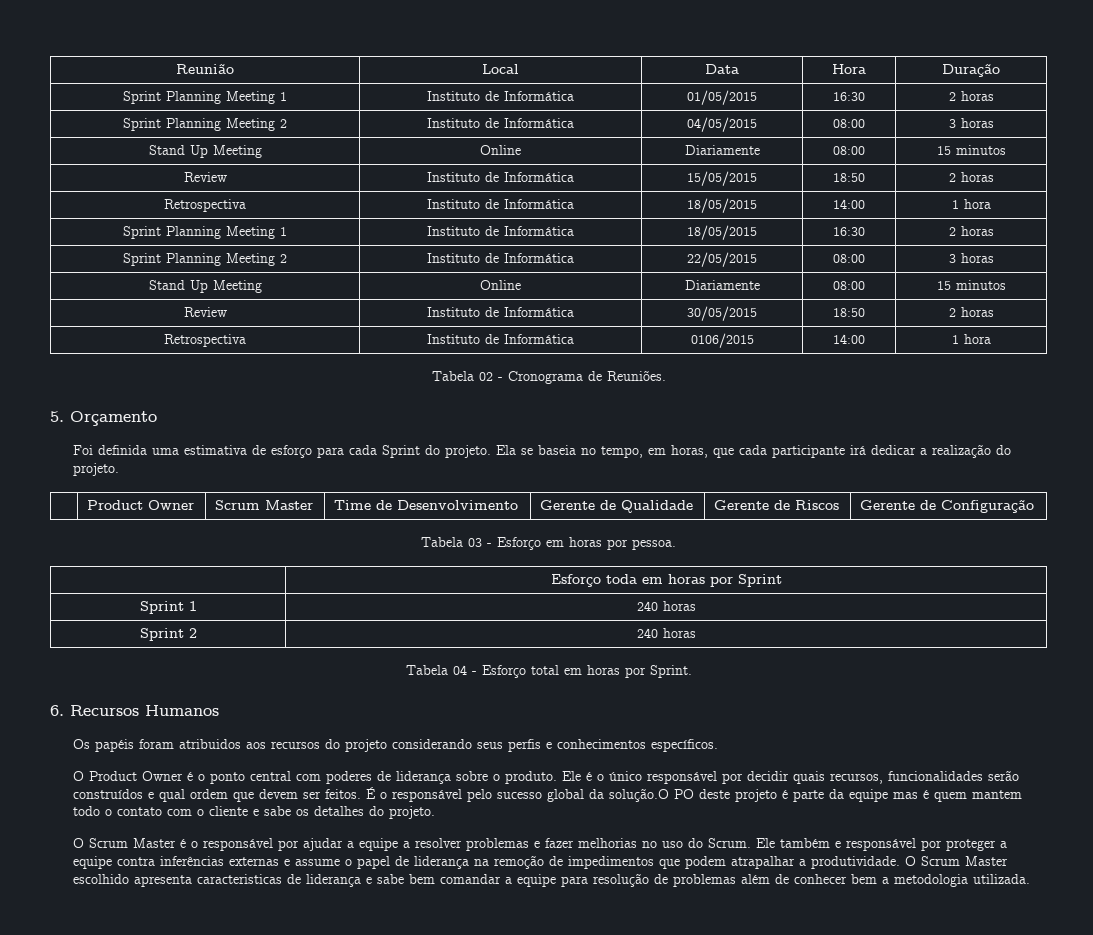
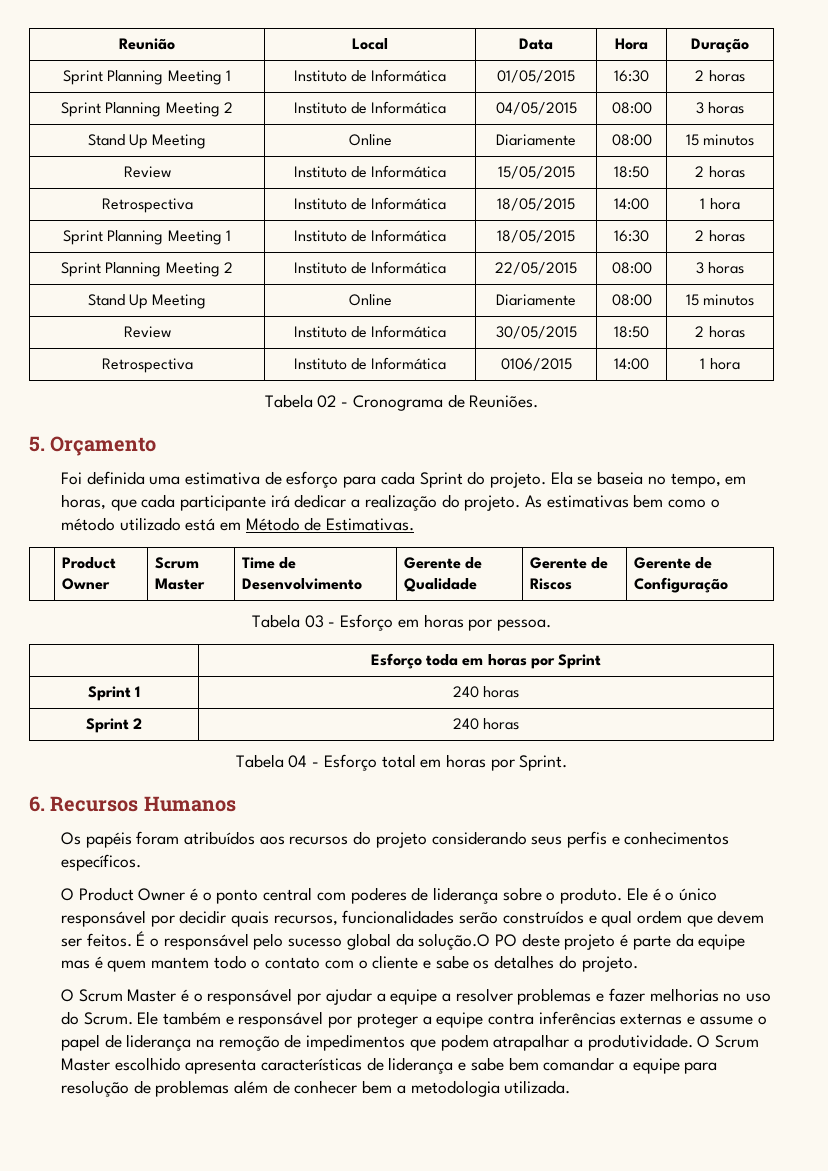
+ As estimativas bem como o método utilizado está em Método de Estimativas.
- Os papéis foram atribuidos aos recursos do projeto considerando seus perfis e conhecimentos específicos.
+ Os papéis foram atribuídos aos recursos do projeto considerando seus perfis e conhecimentos específicos.
- O Scrum Master escolhido apresenta caracteristicas de liderança e sabe bem comandar a equipe para resolução de problemas além de conhecer bem a metodologia utilizada.
+ O Scrum Master escolhido apresenta características de liderança e sabe bem comandar a equipe para resolução de problemas além de conhecer bem a metodologia utilizada.

